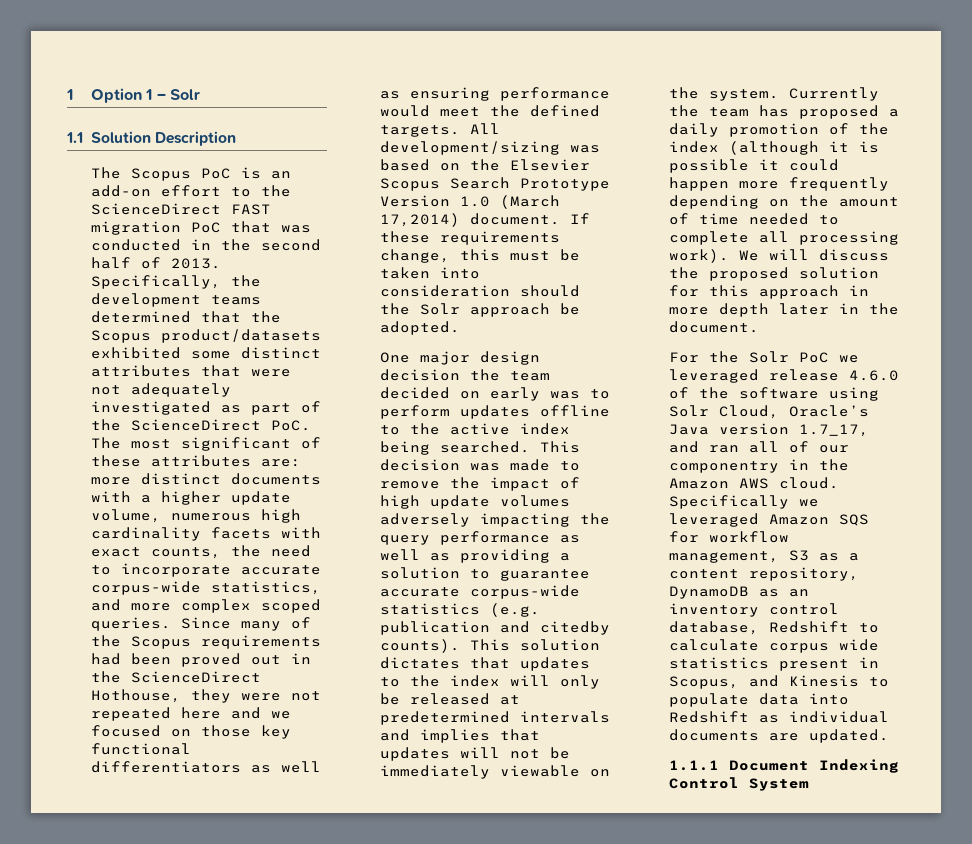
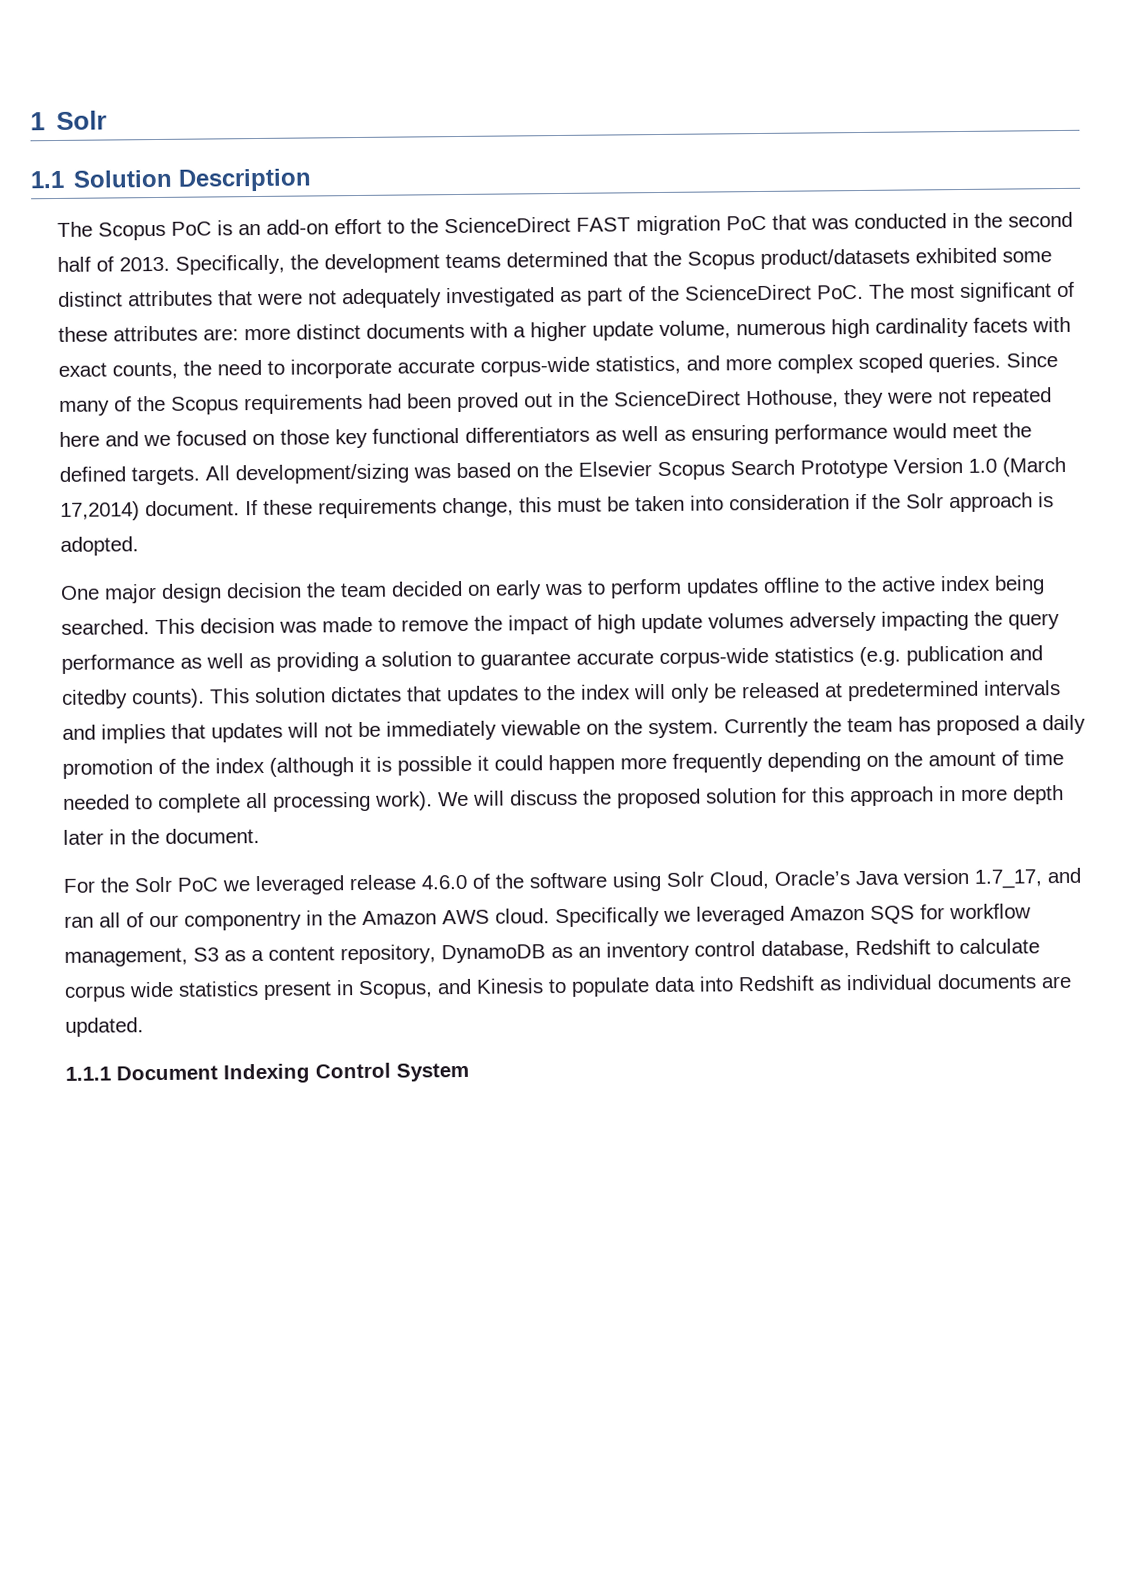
- 1 Option 1 – Solr
+ 1 Solr
- If these requirements change, this must be taken into consideration should the Solr approach be adopted.
+ If these requirements change, this must be taken into consideration if the Solr approach is adopted.

